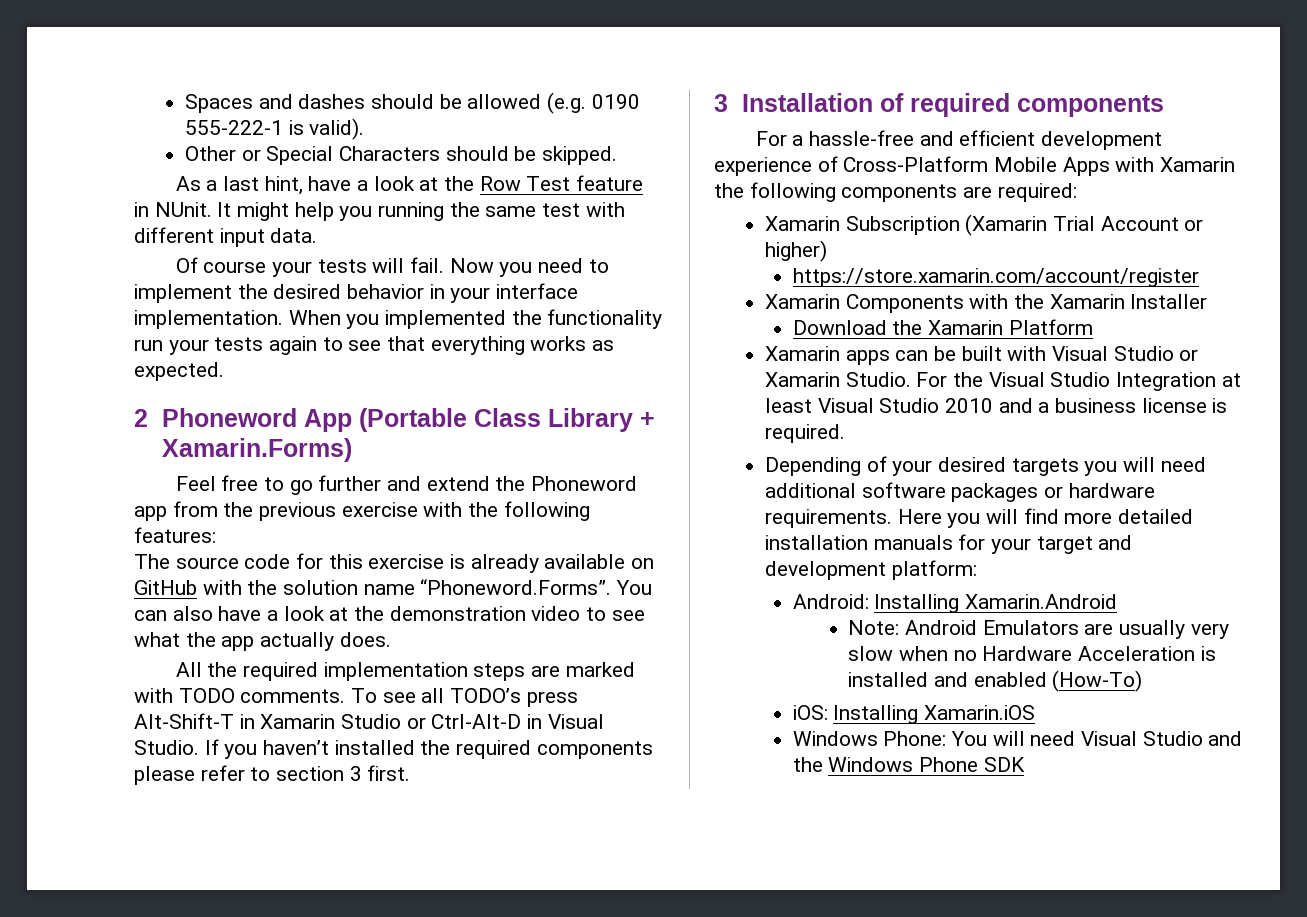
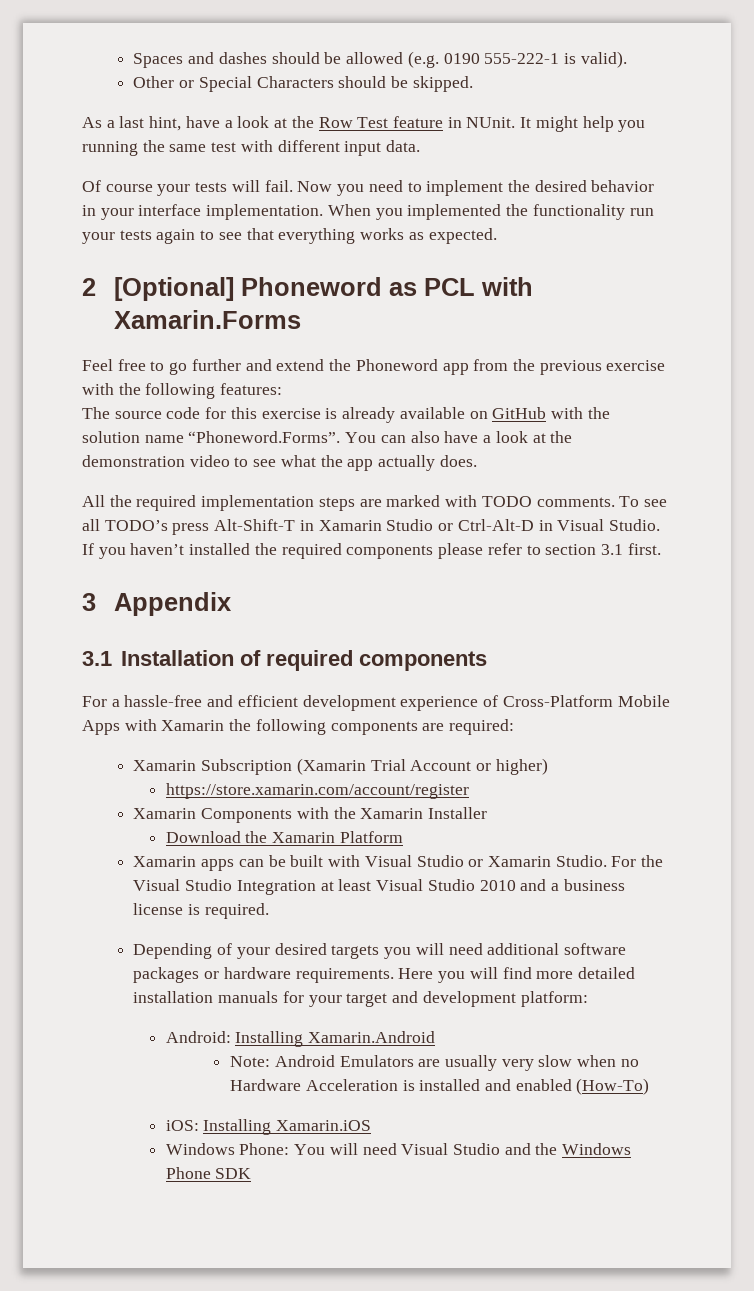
- 2 Phoneword App (Portable Class Library + Xamarin.Forms)
+ 2 [Optional] Phoneword as PCL with Xamarin.Forms
- If you haven’t installed the required components please refer to section 3 first.
+ If you haven’t installed the required components please refer to section 3.1 first.
- 3 Installation of required components
+ 3 Appendix
+ 3.1 Installation of required components

